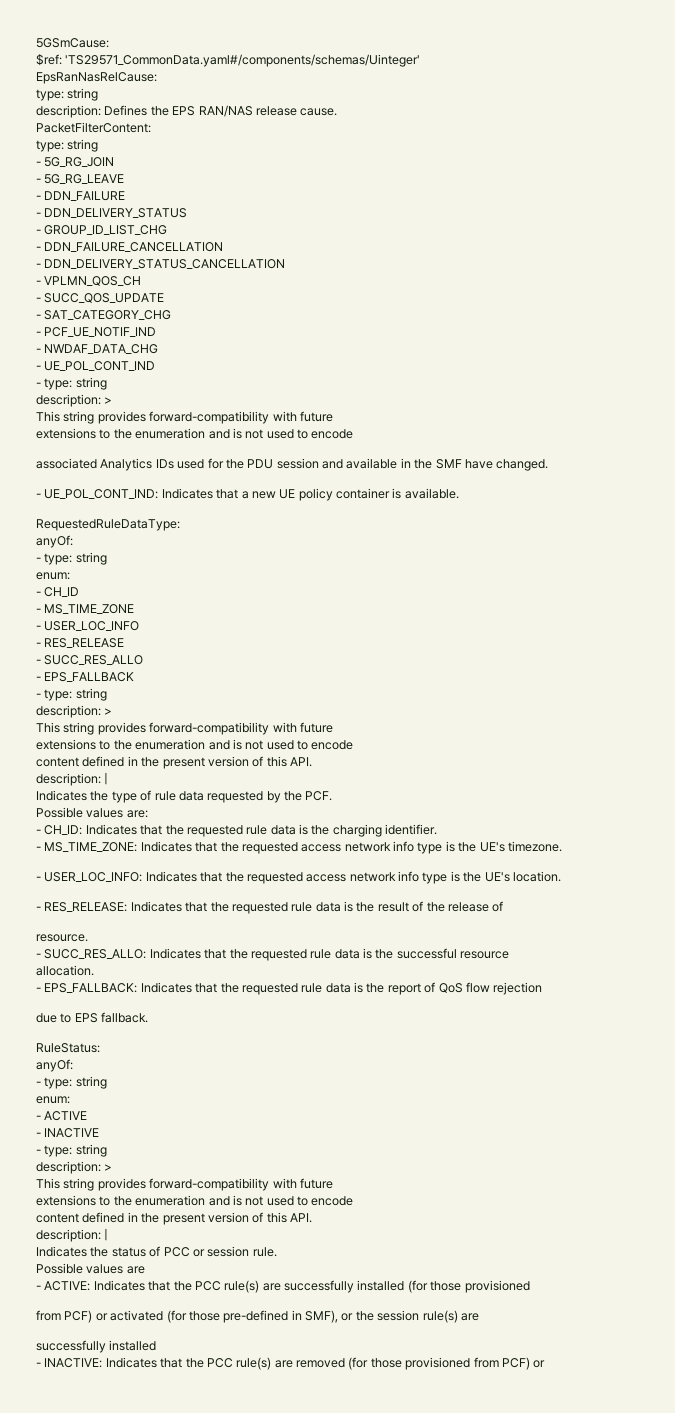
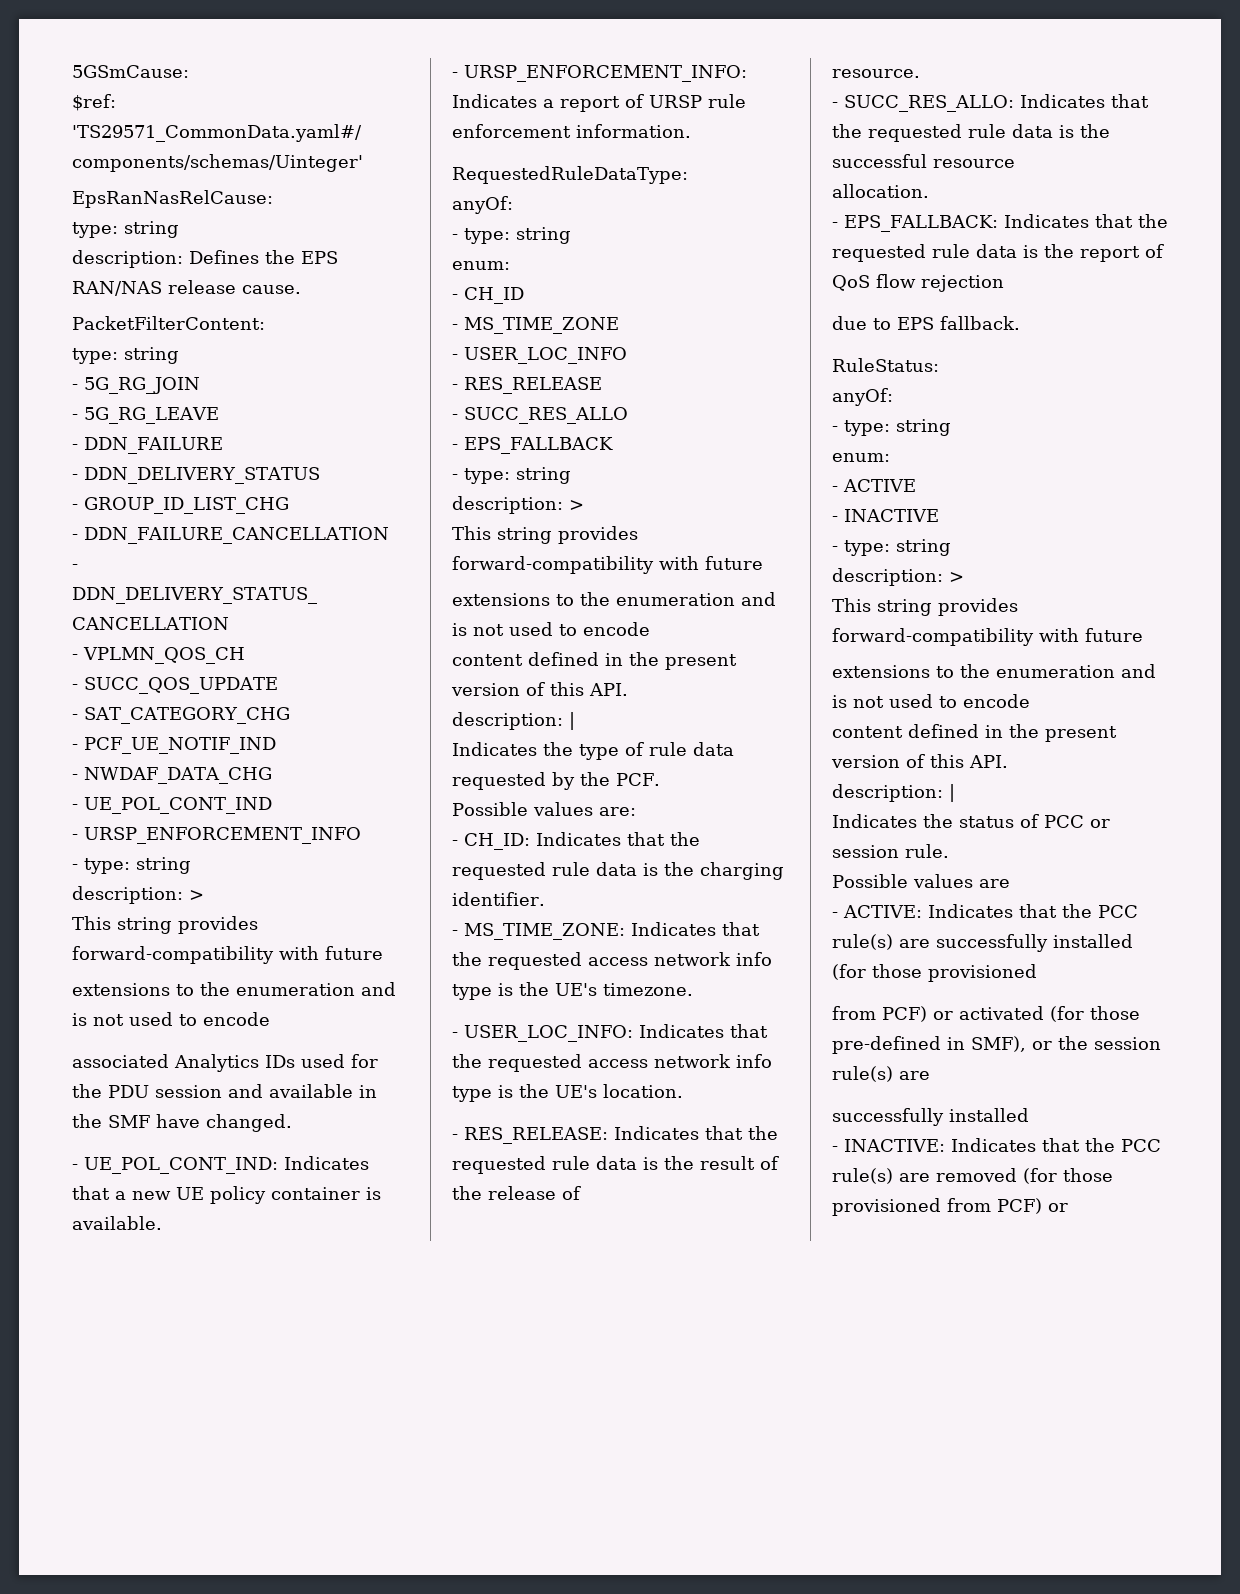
+ - URSP_ENFORCEMENT_INFO
+ - URSP_ENFORCEMENT_INFO: Indicates a report of URSP rule enforcement information.

